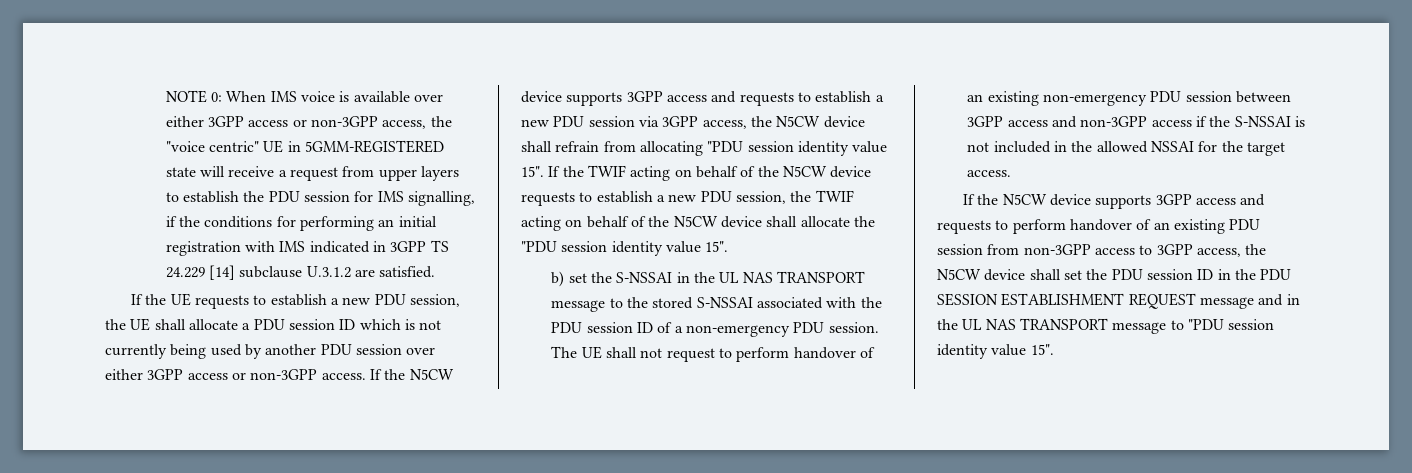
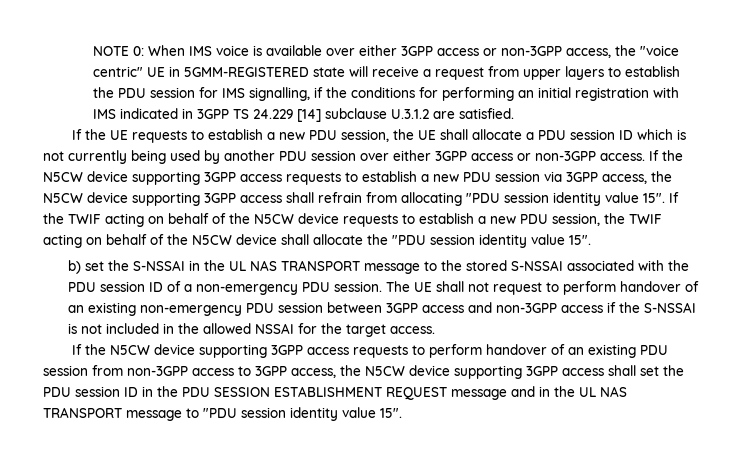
- If the N5CW device supports 3GPP access and requests to establish a new PDU session via 3GPP access, the N5CW device shall refrain from allocating "PDU session identity value 15".
+ If the N5CW device supporting 3GPP access requests to establish a new PDU session via 3GPP access, the N5CW device supporting 3GPP access shall refrain from allocating "PDU session identity value 15".
- If the N5CW device supports 3GPP access and requests to perform handover of an existing PDU session from non-3GPP access to 3GPP access, the N5CW device shall set the PDU session ID in the PDU SESSION ESTABLISHMENT REQUEST message and in the UL NAS TRANSPORT message to "PDU session identity value 15".
+ If the N5CW device supporting 3GPP access requests to perform handover of an existing PDU session from non-3GPP access to 3GPP access, the N5CW device supporting 3GPP access shall set the PDU session ID in the PDU SESSION ESTABLISHMENT REQUEST message and in the UL NAS TRANSPORT message to "PDU session identity value 15".

